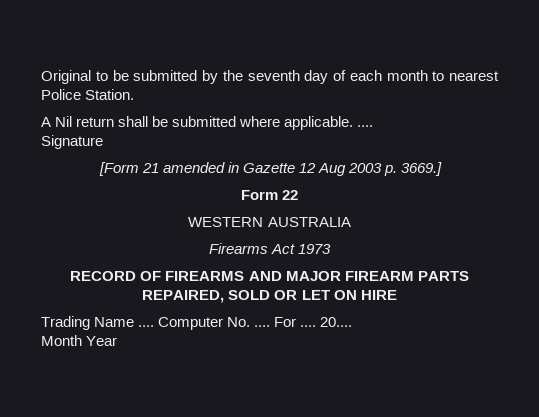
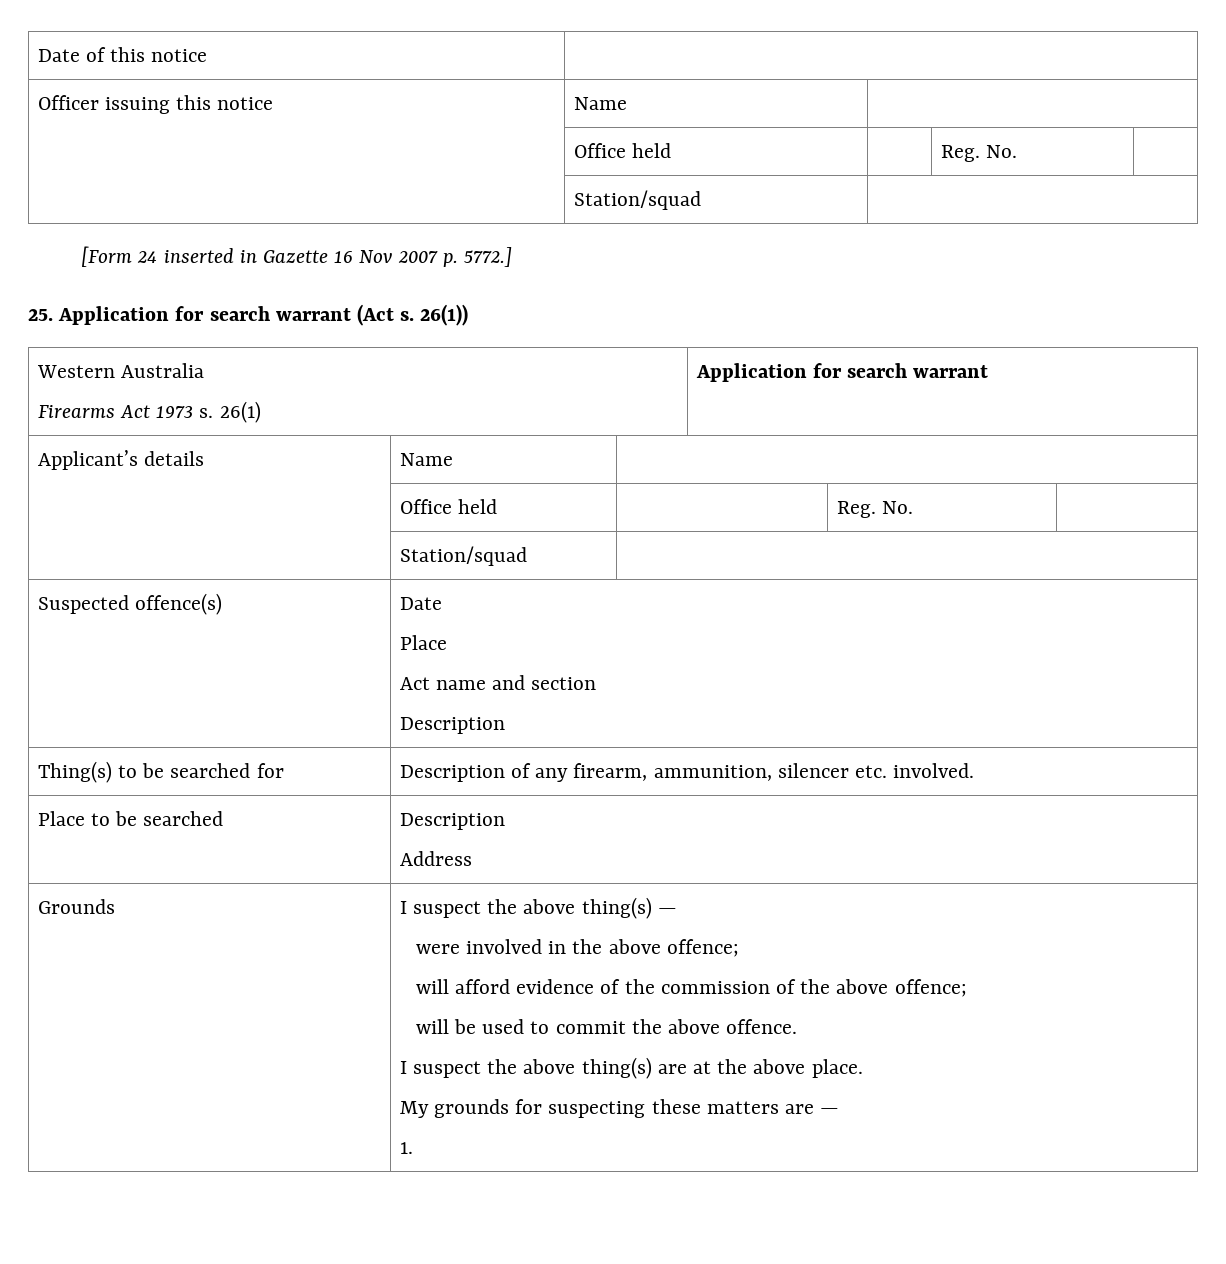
- Original to be submitted by the seventh day of each month to nearest Police Station.
- A Nil return shall be submitted where applicable. ....
- Signature
- [Form 21 amended in Gazette 12 Aug 2003 p. 3669.]
- Form 22
- WESTERN AUSTRALIA
- Firearms Act 1973
- RECORD OF FIREARMS AND MAJOR FIREARM PARTS REPAIRED, SOLD OR LET ON HIRE
- Trading Name .... Computer No. .... For .... 20....
- Month Year
+ Date of this notice |
+ Officer issuing this notice | Name |
+ | Office held | | Reg. No. |
+ | Station/squad |
+ [Form 24 inserted in Gazette 16 Nov 2007 p. 5772.]
+ 25. Application for search warrant (Act s. 26(1))
+ Western Australia
+ Firearms Act 1973 s. 26(1) | Application for search warrant
+ Applicant’s details | Name |
+ | Office held | | Reg. No. |
+ | Station/squad |
+ Suspected offence(s) | Date
+ Place
+ Act name and section
+ Description
+ Thing(s) to be searched for | Description of any firearm, ammunition, silencer etc. involved.
+ Place to be searched | Description
+ Address
+ Grounds | I suspect the above thing(s) —
+ were involved in the above offence;
+ will afford evidence of the commission of the above offence;
+ will be used to commit the above offence.
+ I suspect the above thing(s) are at the above place.
+ My grounds for suspecting these matters are —
+ 1.

